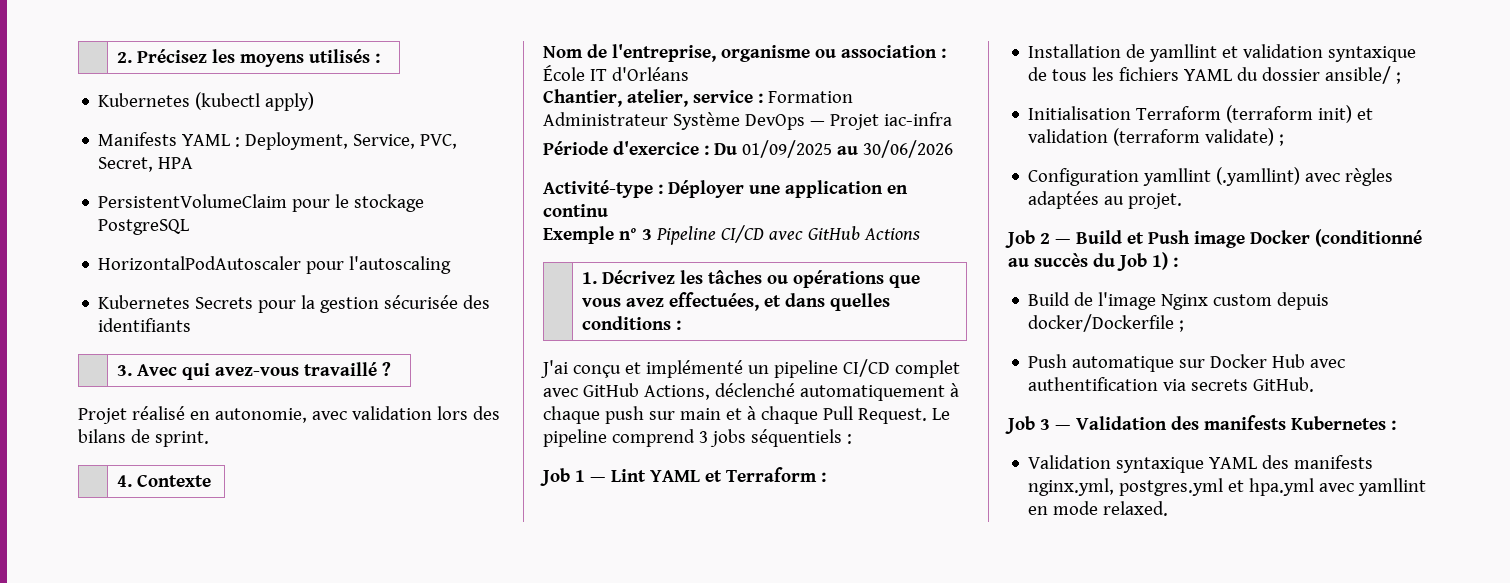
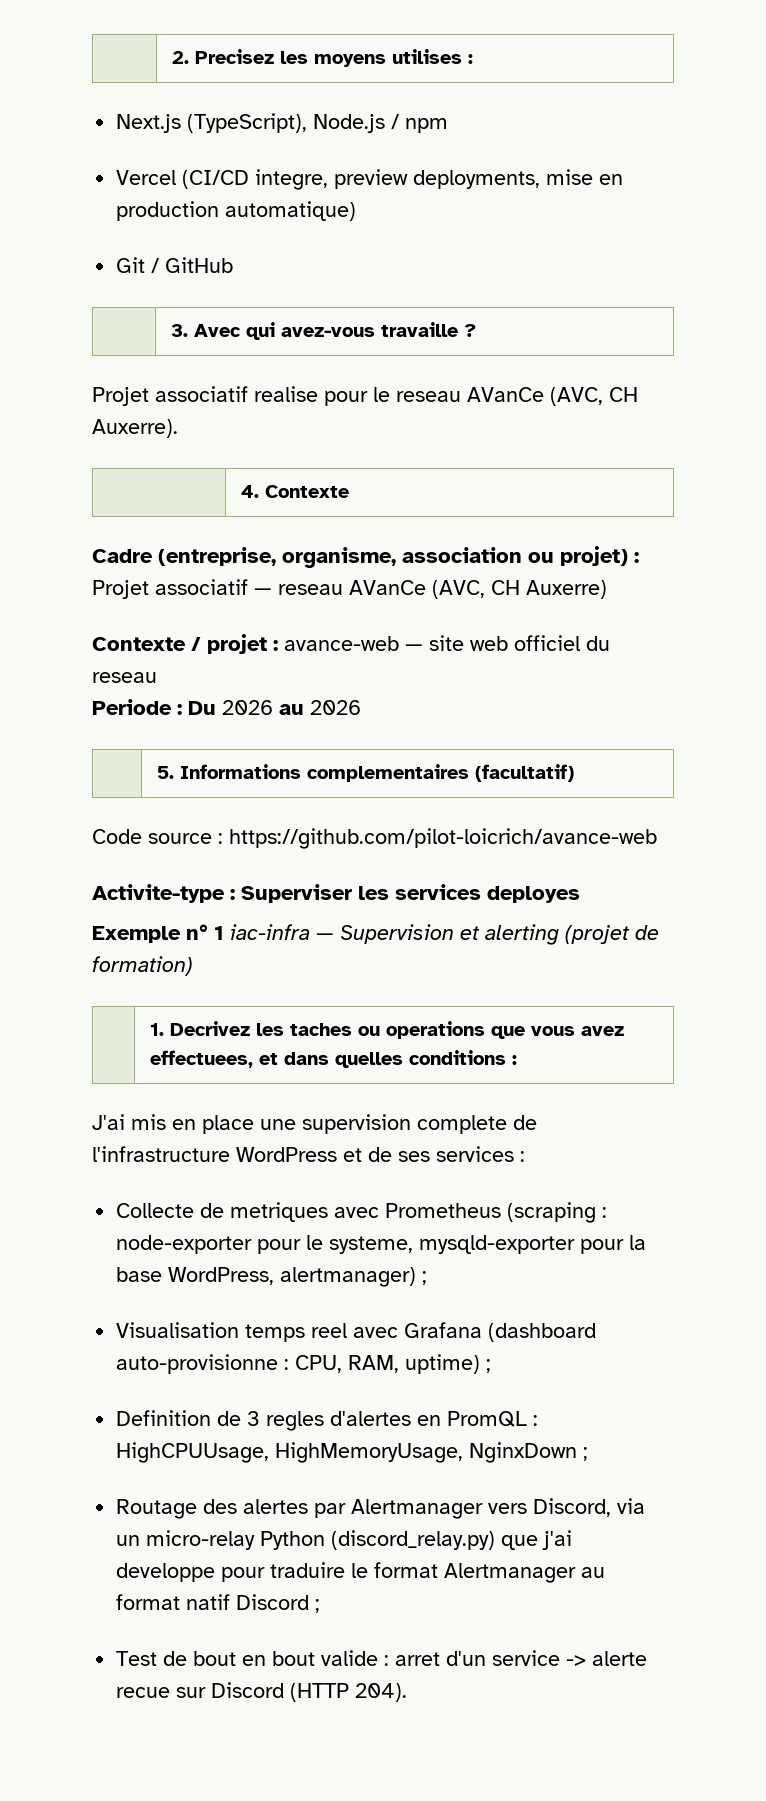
- | 2. Précisez les moyens utilisés :
- Kubernetes (kubectl apply)
- Manifests YAML : Deployment, Service, PVC, Secret, HPA
- PersistentVolumeClaim pour le stockage PostgreSQL
- HorizontalPodAutoscaler pour l'autoscaling
- Kubernetes Secrets pour la gestion sécurisée des identifiants
+ | 2. Precisez les moyens utilises :
+ Next.js (TypeScript), Node.js / npm
+ Vercel (CI/CD integre, preview deployments, mise en production automatique)
+ Git / GitHub
- | 3. Avec qui avez-vous travaillé ?
+ | 3. Avec qui avez-vous travaille ?
- Projet réalisé en autonomie, avec validation lors des bilans de sprint.
+ Projet associatif realise pour le reseau AVanCe (AVC, CH Auxerre).
  | 4. Contexte
- Nom de l'entreprise, organisme ou association : École IT d'Orléans
- Chantier, atelier, service : Formation Administrateur Système DevOps — Projet iac-infra
- Période d'exercice : Du 01/09/2025 au 30/06/2026
- Activité-type : Déployer une application en continu
- Exemple n° 3 Pipeline CI/CD avec GitHub Actions
- | 1. Décrivez les tâches ou opérations que vous avez effectuées, et dans quelles conditions :
+ Cadre (entreprise, organisme, association ou projet) : Projet associatif — reseau AVanCe (AVC, CH Auxerre)
+ Contexte / projet : avance-web — site web officiel du reseau
+ Periode : Du 2026 au 2026
+ | 5. Informations complementaires (facultatif)
+ Code source : https://github.com/pilot-loicrich/avance-web
+ Activite-type : Superviser les services deployes
+ Exemple n° 1 iac-infra — Supervision et alerting (projet de formation)
+ | 1. Decrivez les taches ou operations que vous avez effectuees, et dans quelles conditions :
- J'ai conçu et implémenté un pipeline CI/CD complet avec GitHub Actions, déclenché automatiquement à chaque push sur main et à chaque Pull Request. Le pipeline comprend 3 jobs séquentiels :
- Job 1 — Lint YAML et Terraform :
- Installation de yamllint et validation syntaxique de tous les fichiers YAML du dossier ansible/ ;
- Initialisation Terraform (terraform init) et validation (terraform validate) ;
- Configuration yamllint (.yamllint) avec règles adaptées au projet.
- Job 2 — Build et Push image Docker (conditionné au succès du Job 1) :
- Build de l'image Nginx custom depuis docker/Dockerfile ;
- Push automatique sur Docker Hub avec authentification via secrets GitHub.
- Job 3 — Validation des manifests Kubernetes :
- Validation syntaxique YAML des manifests nginx.yml, postgres.yml et hpa.yml avec yamllint en mode relaxed.
+ J'ai mis en place une supervision complete de l'infrastructure WordPress et de ses services :
+ Collecte de metriques avec Prometheus (scraping : node-exporter pour le systeme, mysqld-exporter pour la base WordPress, alertmanager) ;
+ Visualisation temps reel avec Grafana (dashboard auto-provisionne : CPU, RAM, uptime) ;
+ Definition de 3 regles d'alertes en PromQL : HighCPUUsage, HighMemoryUsage, NginxDown ;
+ Routage des alertes par Alertmanager vers Discord, via un micro-relay Python (discord_relay.py) que j'ai developpe pour traduire le format Alertmanager au format natif Discord ;
+ Test de bout en bout valide : arret d'un service -> alerte recue sur Discord (HTTP 204).

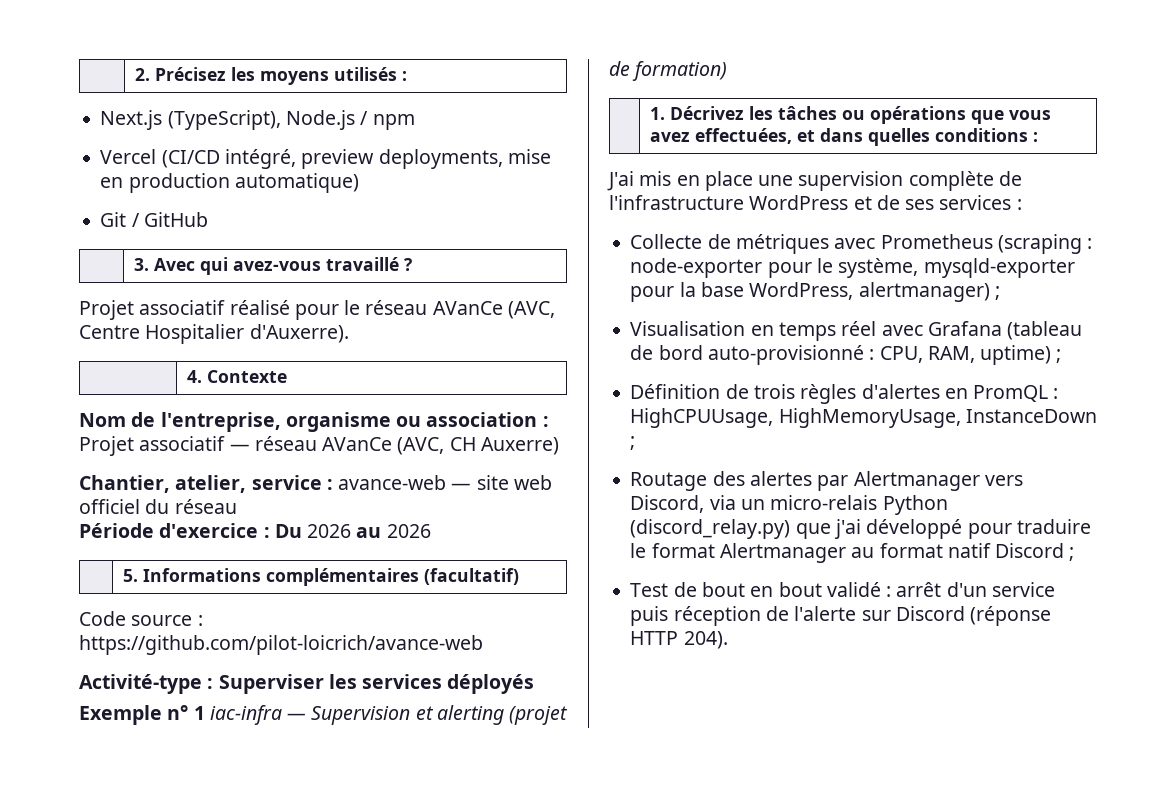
- | 2. Precisez les moyens utilises :
+ | 2. Précisez les moyens utilisés :
- Vercel (CI/CD integre, preview deployments, mise en production automatique)
+ Vercel (CI/CD intégré, preview deployments, mise en production automatique)
- | 3. Avec qui avez-vous travaille ?
+ | 3. Avec qui avez-vous travaillé ?
- Projet associatif realise pour le reseau AVanCe (AVC, CH Auxerre).
+ Projet associatif réalisé pour le réseau AVanCe (AVC, Centre Hospitalier d'Auxerre).
- Cadre (entreprise, organisme, association ou projet) : Projet associatif — reseau AVanCe (AVC, CH Auxerre)
+ Nom de l'entreprise, organisme ou association : Projet associatif — réseau AVanCe (AVC, CH Auxerre)
- Contexte / projet : avance-web — site web officiel du reseau
- Periode : Du 2026 au 2026
+ Chantier, atelier, service : avance-web — site web officiel du réseau
+ Période d'exercice : Du 2026 au 2026
- | 5. Informations complementaires (facultatif)
+ | 5. Informations complémentaires (facultatif)
- Activite-type : Superviser les services deployes
+ Activité-type : Superviser les services déployés
- | 1. Decrivez les taches ou operations que vous avez effectuees, et dans quelles conditions :
+ | 1. Décrivez les tâches ou opérations que vous avez effectuées, et dans quelles conditions :
- J'ai mis en place une supervision complete de l'infrastructure WordPress et de ses services :
+ J'ai mis en place une supervision complète de l'infrastructure WordPress et de ses services :
- Collecte de metriques avec Prometheus (scraping : node-exporter pour le systeme, mysqld-exporter pour la base WordPress, alertmanager) ;
+ Collecte de métriques avec Prometheus (scraping : node-exporter pour le système, mysqld-exporter pour la base WordPress, alertmanager) ;
- Visualisation temps reel avec Grafana (dashboard auto-provisionne : CPU, RAM, uptime) ;
+ Visualisation en temps réel avec Grafana (tableau de bord auto-provisionné : CPU, RAM, uptime) ;
- Definition de 3 regles d'alertes en PromQL : HighCPUUsage, HighMemoryUsage, NginxDown ;
+ Définition de trois règles d'alertes en PromQL : HighCPUUsage, HighMemoryUsage, InstanceDown ;
- Routage des alertes par Alertmanager vers Discord, via un micro-relay Python (discord_relay.py) que j'ai developpe pour traduire le format Alertmanager au format natif Discord ;
+ Routage des alertes par Alertmanager vers Discord, via un micro-relais Python (discord_relay.py) que j'ai développé pour traduire le format Alertmanager au format natif Discord ;
- Test de bout en bout valide : arret d'un service -> alerte recue sur Discord (HTTP 204).
+ Test de bout en bout validé : arrêt d'un service puis réception de l'alerte sur Discord (réponse HTTP 204).

